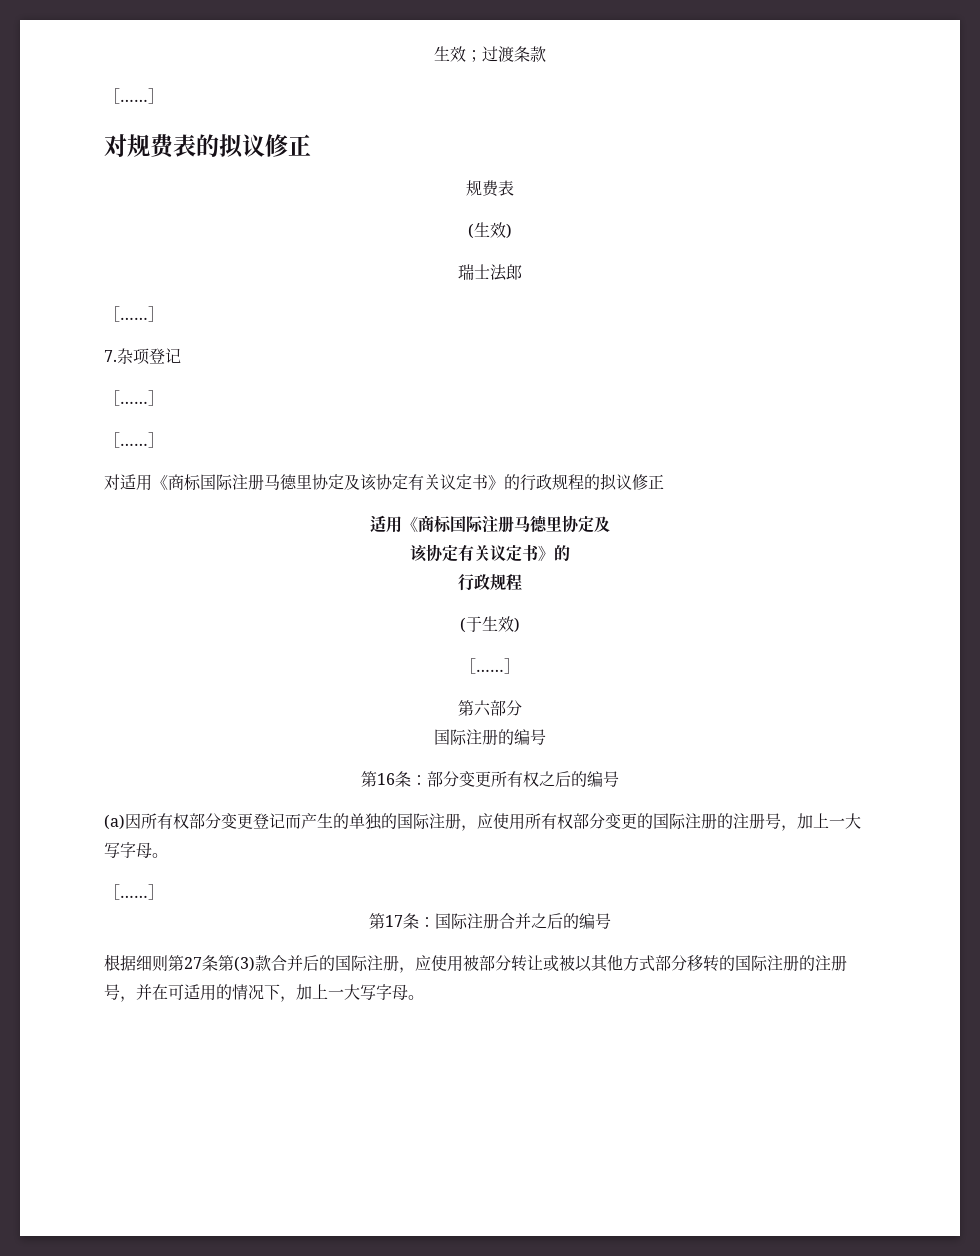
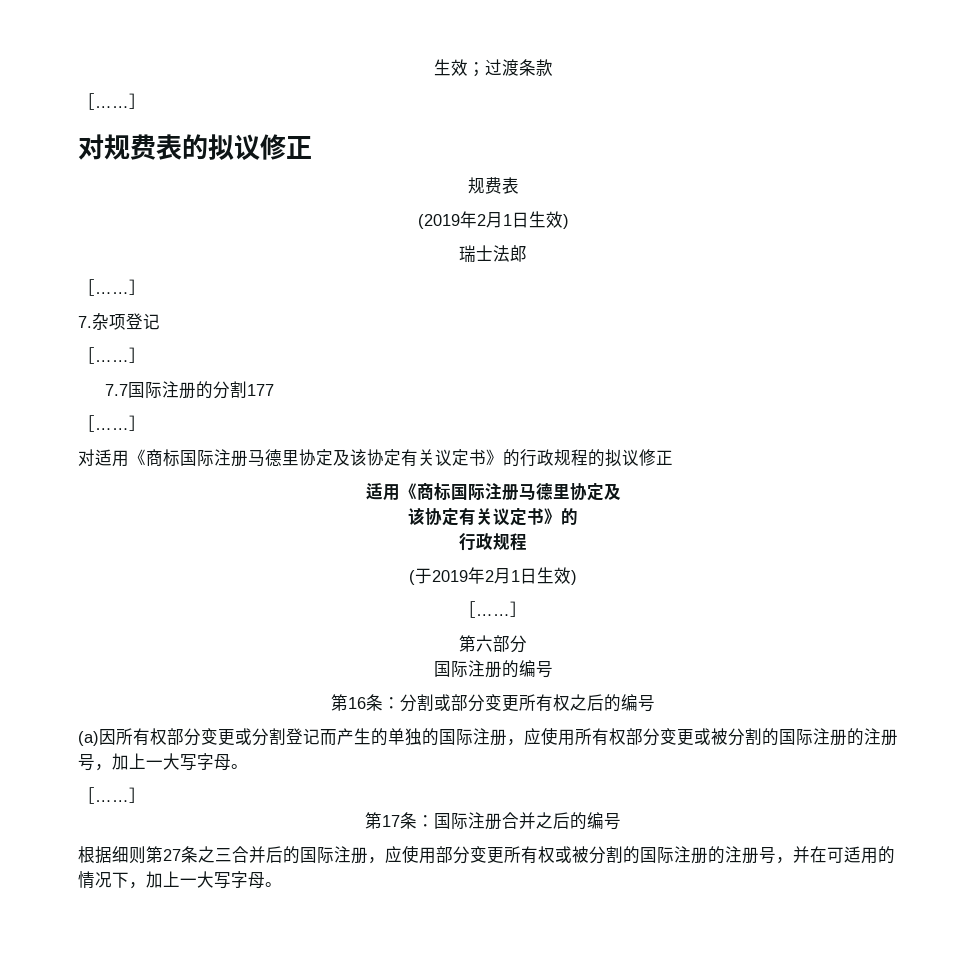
- (生效)
+ (2019年2月1日生效)
+ 7.7国际注册的分割177
- (于生效)
+ (于2019年2月1日生效)
- 第16条：部分变更所有权之后的编号
+ 第16条：分割或部分变更所有权之后的编号
- (a)因所有权部分变更登记而产生的单独的国际注册，应使用所有权部分变更的国际注册的注册号，加上一大写字母。
+ (a)因所有权部分变更或分割登记而产生的单独的国际注册，应使用所有权部分变更或被分割的国际注册的注册号，加上一大写字母。
- 根据细则第27条第(3)款合并后的国际注册，应使用被部分转让或被以其他方式部分移转的国际注册的注册号，并在可适用的情况下，加上一大写字母。
+ 根据细则第27条之三合并后的国际注册，应使用部分变更所有权或被分割的国际注册的注册号，并在可适用的情况下，加上一大写字母。

